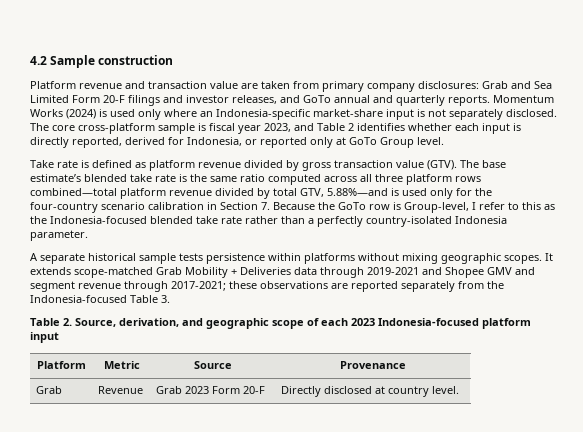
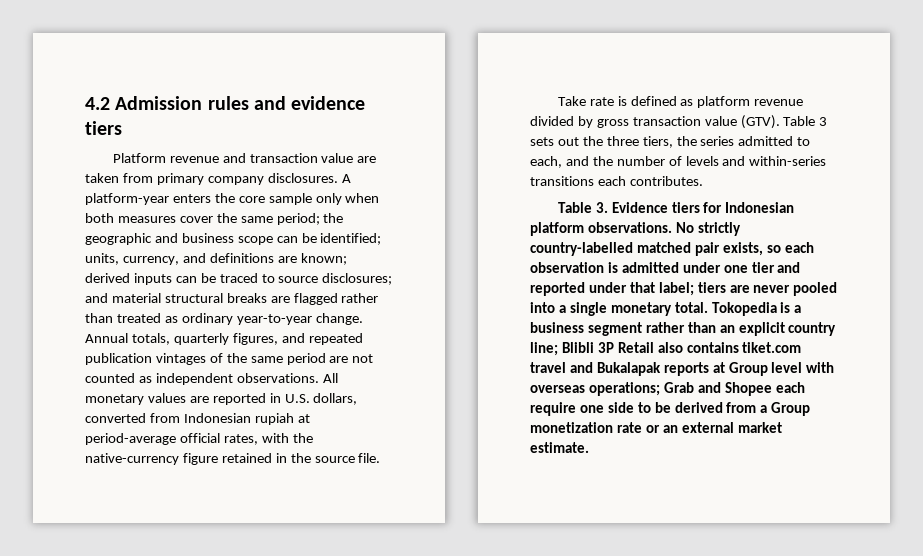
- 4.2 Sample construction
+ 4.2 Admission rules and evidence tiers
- Platform revenue and transaction value are taken from primary company disclosures: Grab and Sea Limited Form 20-F filings and investor releases, and GoTo annual and quarterly reports. Momentum Works (2024) is used only where an Indonesia-specific market-share input is not separately disclosed. The core cross-platform sample is fiscal year 2023, and Table 2 identifies whether each input is directly reported, derived for Indonesia, or reported only at GoTo Group level.
+ Platform revenue and transaction value are taken from primary company disclosures. A platform-year enters the core sample only when both measures cover the same period; the geographic and business scope can be identified; units, currency, and definitions are known; derived inputs can be traced to source disclosures; and material structural breaks are flagged rather than treated as ordinary year-to-year change. Annual totals, quarterly figures, and repeated publication vintages of the same period are not counted as independent observations. All monetary values are reported in U.S. dollars, converted from Indonesian rupiah at period-average official rates, with the native-currency figure retained in the source file.
- The base estimate’s blended take rate is the same ratio computed across all three platform rows combined—total platform revenue divided by total GTV, 5.88%—and is used only for the four-country scenario calibration in Section 7. Because the GoTo row is Group-level, I refer to this as the Indonesia-focused blended take rate rather than a perfectly country-isolated Indonesia parameter.
- A separate historical sample tests persistence within platforms without mixing geographic scopes. It extends scope-matched Grab Mobility + Deliveries data through 2019-2021 and Shopee GMV and segment revenue through 2017-2021; these observations are reported separately from the Indonesia-focused Table 3.
- Table 2. Source, derivation, and geographic scope of each 2023 Indonesia-focused platform input
- Platform | Metric | Source | Provenance
- Grab | Revenue | Grab 2023 Form 20-F | Directly disclosed at country level.
+ Table 3 sets out the three tiers, the series admitted to each, and the number of levels and within-series transitions each contributes.
+ Table 3. Evidence tiers for Indonesian platform observations. No strictly country-labelled matched pair exists, so each observation is admitted under one tier and reported under that label; tiers are never pooled into a single monetary total. Tokopedia is a business segment rather than an explicit country line; Blibli 3P Retail also contains tiket.com travel and Bukalapak reports at Group level with overseas operations; Grab and Shopee each require one side to be derived from a Group monetization rate or an external market estimate.

